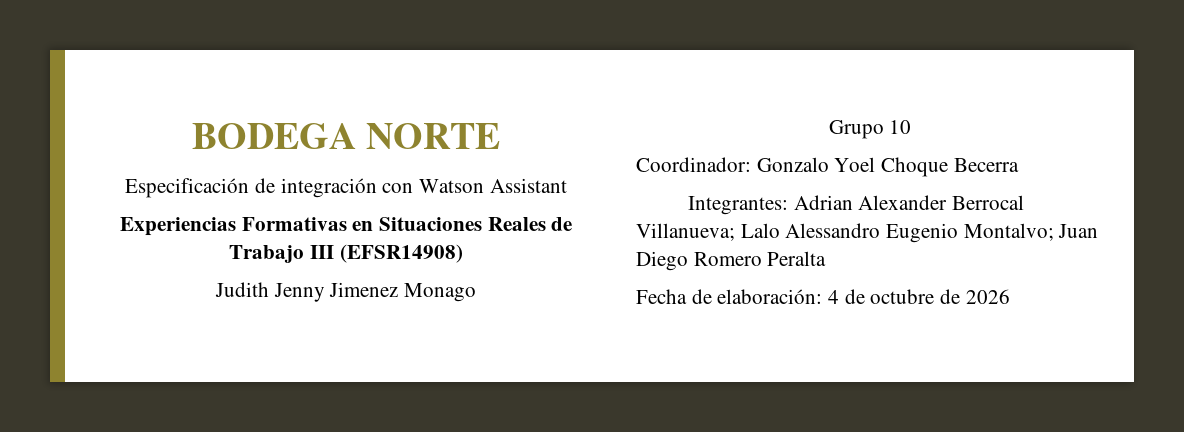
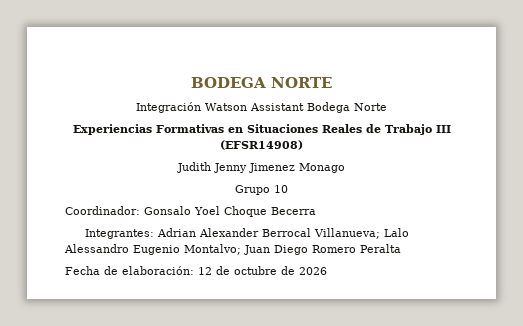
- Especificación de integración con Watson Assistant
+ Integración Watson Assistant Bodega Norte
- Coordinador: Gonzalo Yoel Choque Becerra
+ Coordinador: Gonsalo Yoel Choque Becerra
- Fecha de elaboración: 4 de octubre de 2026
+ Fecha de elaboración: 12 de octubre de 2026

